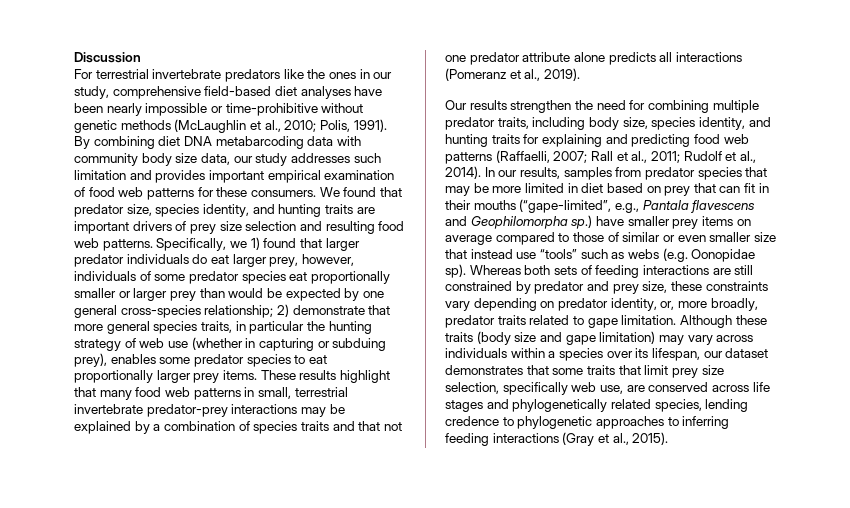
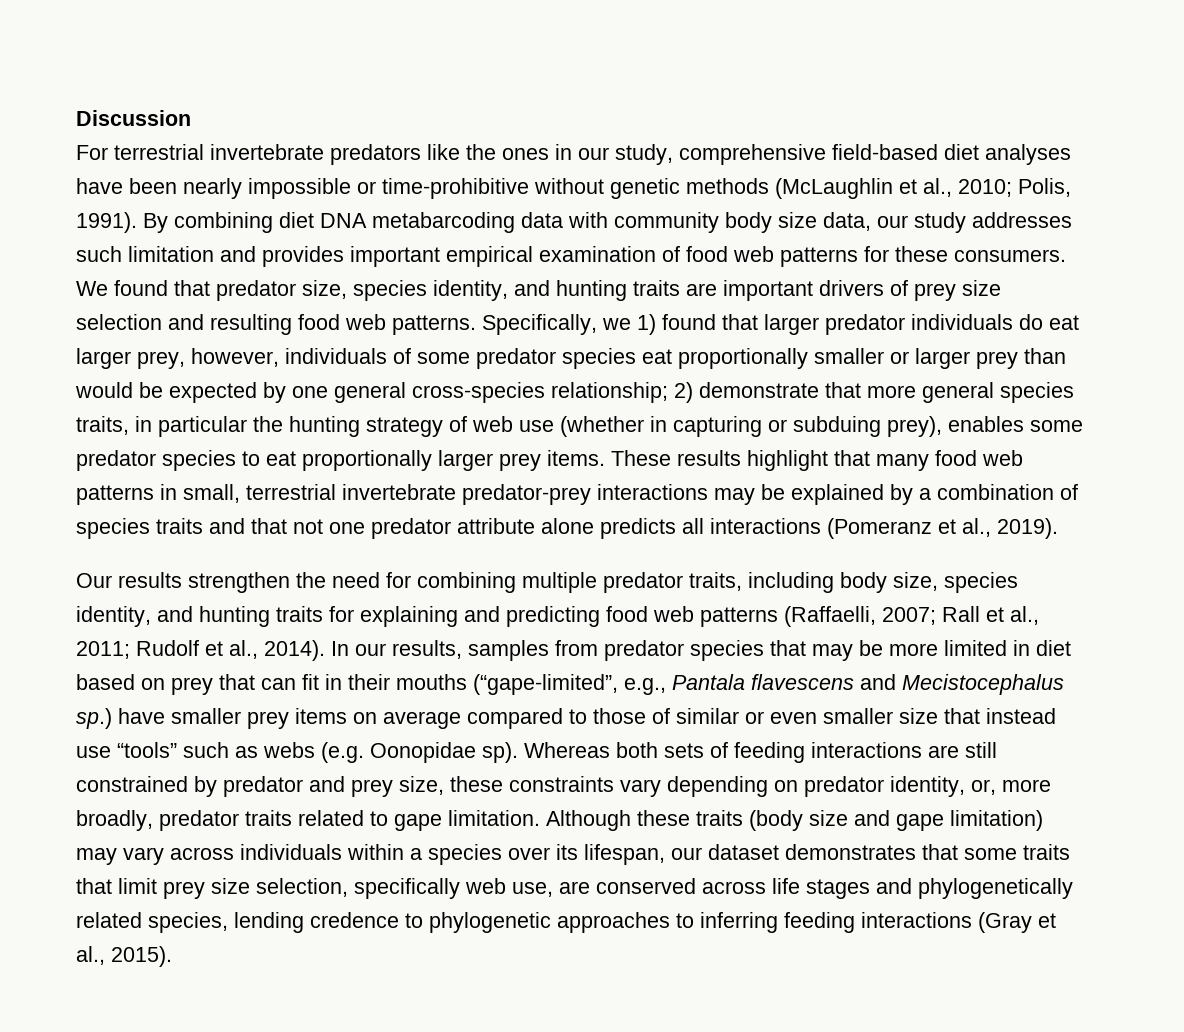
- In our results, samples from predator species that may be more limited in diet based on prey that can fit in their mouths (“gape-limited”, e.g., Pantala flavescens and Geophilomorpha sp.) have smaller prey items on average compared to those of similar or even smaller size that instead use “tools” such as webs (e.g. Oonopidae sp).
+ In our results, samples from predator species that may be more limited in diet based on prey that can fit in their mouths (“gape-limited”, e.g., Pantala flavescens and Mecistocephalus sp.) have smaller prey items on average compared to those of similar or even smaller size that instead use “tools” such as webs (e.g. Oonopidae sp).

